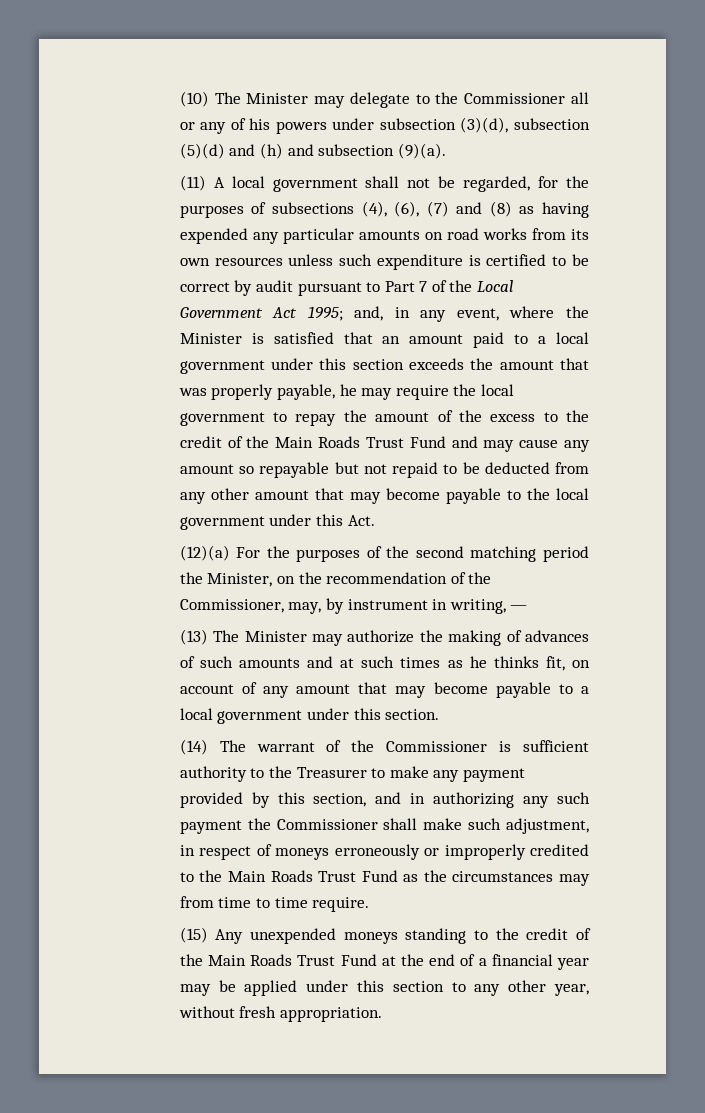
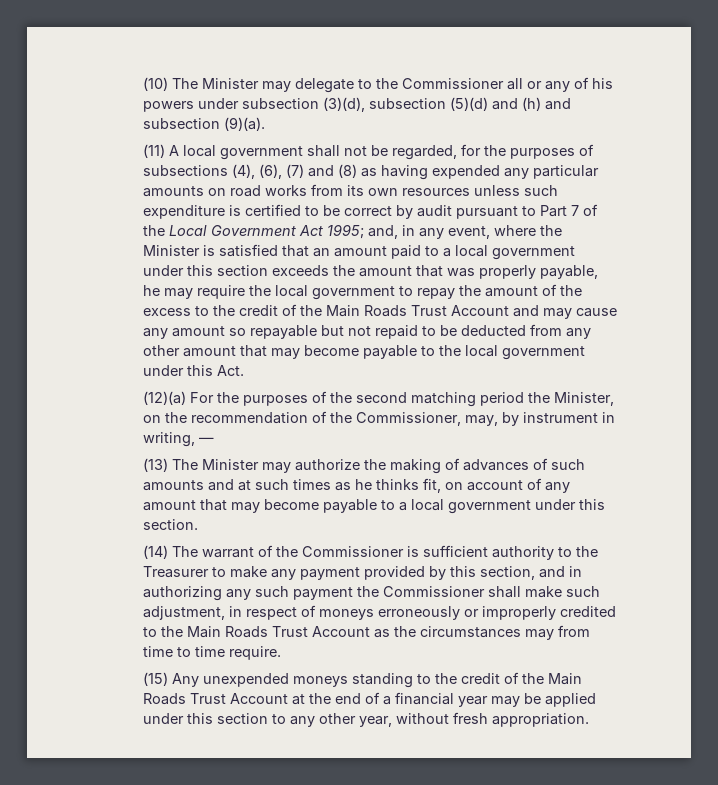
- and, in any event, where the Minister is satisfied that an amount paid to a local government under this section exceeds the amount that was properly payable, he may require the local government to repay the amount of the excess to the credit of the Main Roads Trust Fund and may cause any amount so repayable but not repaid to be deducted from any other amount that may become payable to the local government under this Act.
+ and, in any event, where the Minister is satisfied that an amount paid to a local government under this section exceeds the amount that was properly payable, he may require the local government to repay the amount of the excess to the credit of the Main Roads Trust Account and may cause any amount so repayable but not repaid to be deducted from any other amount that may become payable to the local government under this Act.
- (14) The warrant of the Commissioner is sufficient authority to the Treasurer to make any payment provided by this section, and in authorizing any such payment the Commissioner shall make such adjustment, in respect of moneys erroneously or improperly credited to the Main Roads Trust Fund as the circumstances may from time to time require.
+ (14) The warrant of the Commissioner is sufficient authority to the Treasurer to make any payment provided by this section, and in authorizing any such payment the Commissioner shall make such adjustment, in respect of moneys erroneously or improperly credited to the Main Roads Trust Account as the circumstances may from time to time require.
- (15) Any unexpended moneys standing to the credit of the Main Roads Trust Fund at the end of a financial year may be applied under this section to any other year, without fresh appropriation.
+ (15) Any unexpended moneys standing to the credit of the Main Roads Trust Account at the end of a financial year may be applied under this section to any other year, without fresh appropriation.

